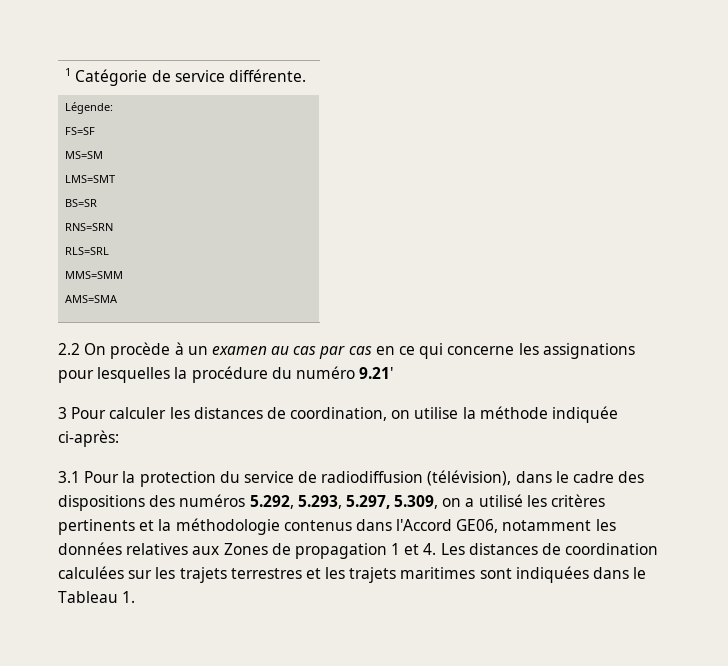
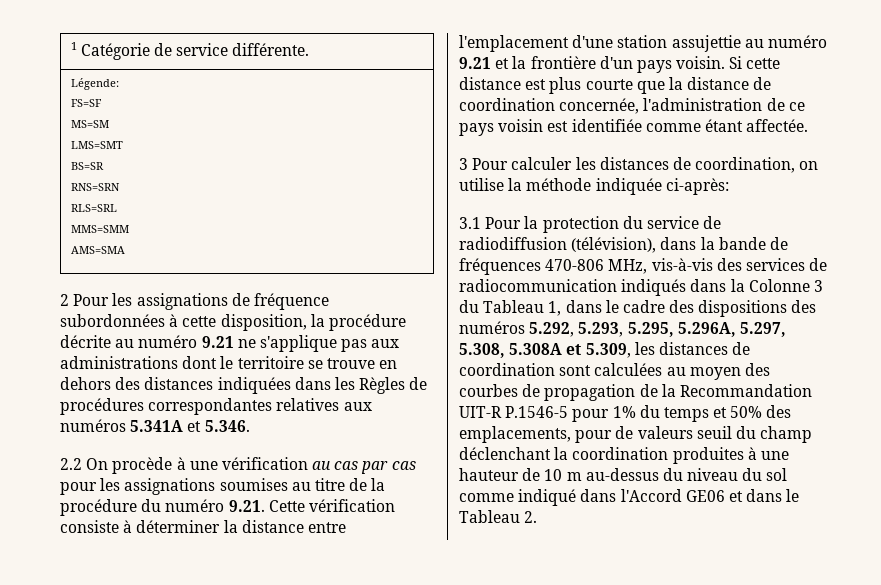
+ 2 Pour les assignations de fréquence subordonnées à cette disposition, la procédure décrite au numéro 9.21 ne s'applique pas aux administrations dont le territoire se trouve en dehors des distances indiquées dans les Règles de procédures correspondantes relatives aux numéros 5.341A et 5.346.
- 2.2 On procède à un examen au cas par cas en ce qui concerne les assignations pour lesquelles la procédure du numéro 9.21'
+ 2.2 On procède à une vérification au cas par cas pour les assignations soumises au titre de la procédure du numéro 9.21. Cette vérification consiste à déterminer la distance entre l'emplacement d'une station assujettie au numéro 9.21 et la frontière d'un pays voisin. Si cette distance est plus courte que la distance de coordination concernée, l'administration de ce pays voisin est identifiée comme étant affectée.
- 3.1 Pour la protection du service de radiodiffusion (télévision), dans le cadre des dispositions des numéros 5.292, 5.293, 5.297, 5.309, on a utilisé les critères pertinents et la méthodologie contenus dans l'Accord GE06, notamment les données relatives aux Zones de propagation 1 et 4. Les distances de coordination calculées sur les trajets terrestres et les trajets maritimes sont indiquées dans le Tableau 1.
+ 3.1 Pour la protection du service de radiodiffusion (télévision), dans la bande de fréquences 470-806 MHz, vis-à-vis des services de radiocommunication indiqués dans la Colonne 3 du Tableau 1, dans le cadre des dispositions des numéros 5.292, 5.293, 5.295, 5.296A, 5.297, 5.308, 5.308A et 5.309, les distances de coordination sont calculées au moyen des courbes de propagation de la Recommandation UIT-R P.1546-5 pour 1% du temps et 50% des emplacements, pour de valeurs seuil du champ déclenchant la coordination produites à une hauteur de 10 m au-dessus du niveau du sol comme indiqué dans l'Accord GE06 et dans le Tableau 2.

